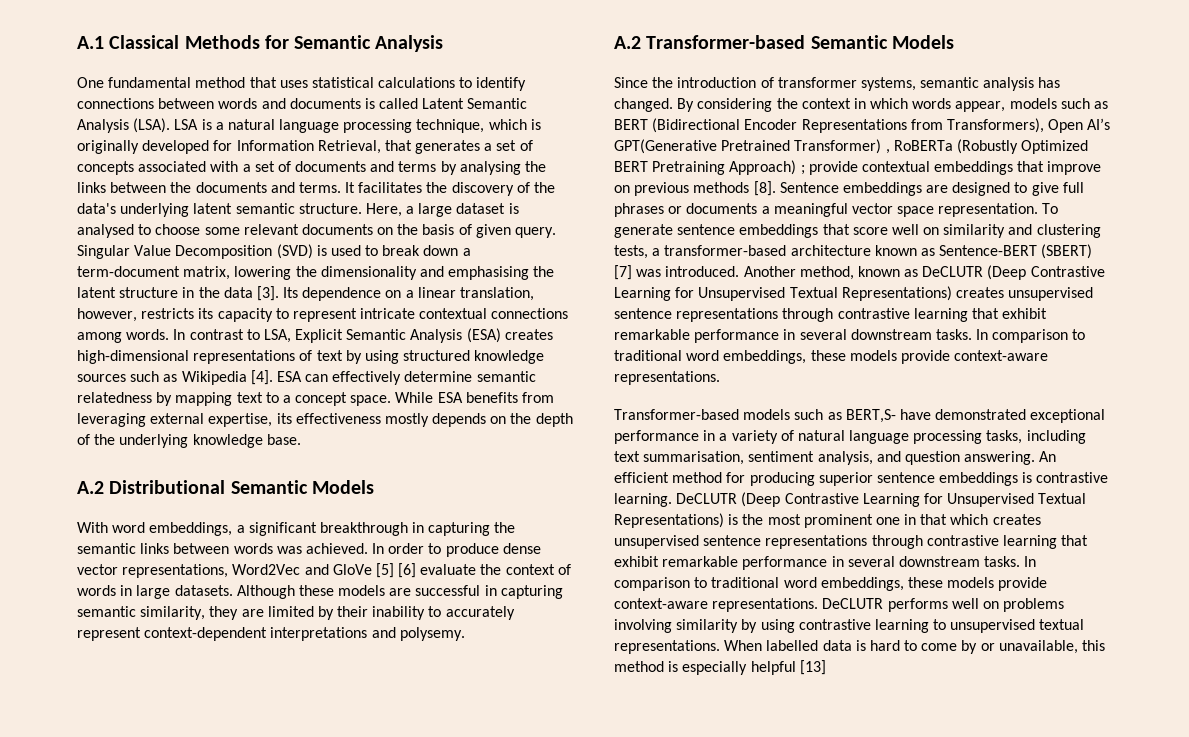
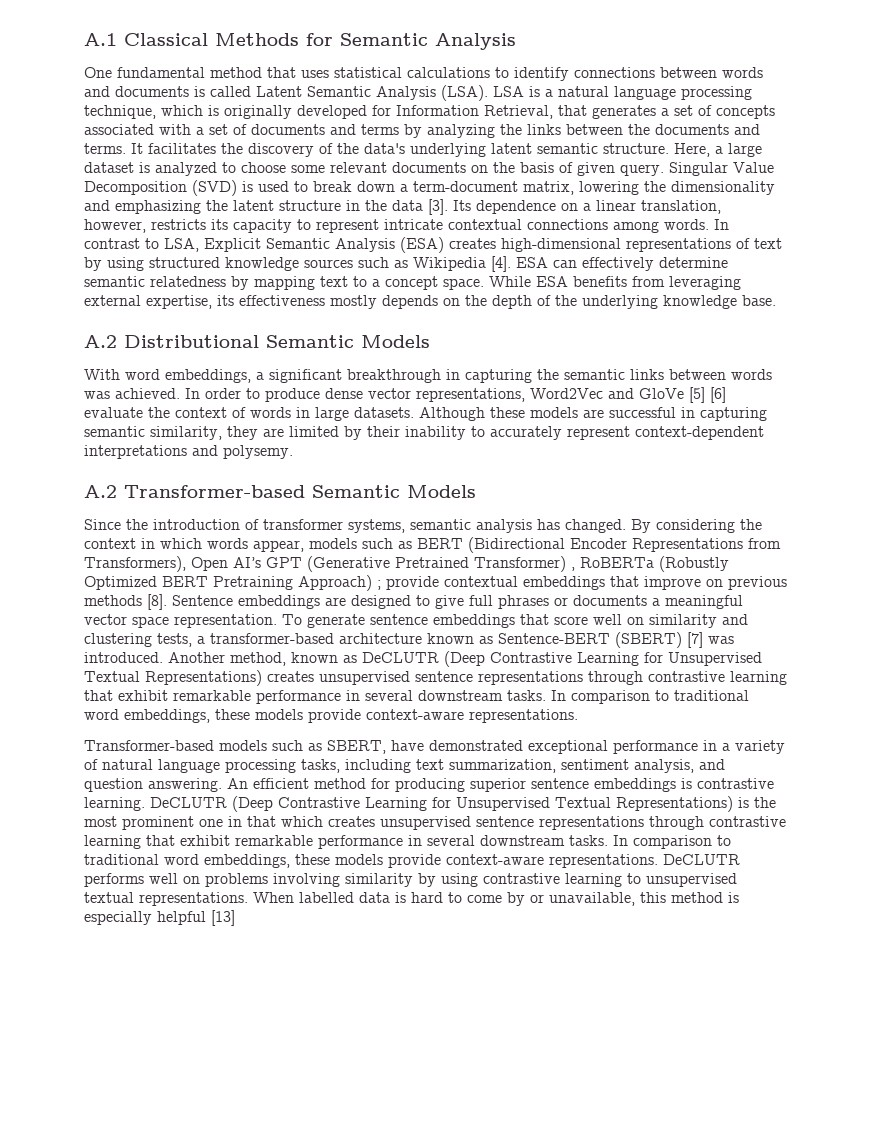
- LSA is a natural language processing technique, which is originally developed for Information Retrieval, that generates a set of concepts associated with a set of documents and terms by analysing the links between the documents and terms.
+ LSA is a natural language processing technique, which is originally developed for Information Retrieval, that generates a set of concepts associated with a set of documents and terms by analyzing the links between the documents and terms.
- Here, a large dataset is analysed to choose some relevant documents on the basis of given query.
+ Here, a large dataset is analyzed to choose some relevant documents on the basis of given query.
- Singular Value Decomposition (SVD) is used to break down a term-document matrix, lowering the dimensionality and emphasising the latent structure in the data [3].
+ Singular Value Decomposition (SVD) is used to break down a term-document matrix, lowering the dimensionality and emphasizing the latent structure in the data [3].
- By considering the context in which words appear, models such as BERT (Bidirectional Encoder Representations from Transformers), Open AI’s GPT(Generative Pretrained Transformer) , RoBERTa (Robustly Optimized BERT Pretraining Approach) ; provide contextual embeddings that improve on previous methods [8].
+ By considering the context in which words appear, models such as BERT (Bidirectional Encoder Representations from Transformers), Open AI’s GPT (Generative Pretrained Transformer) , RoBERTa (Robustly Optimized BERT Pretraining Approach) ; provide contextual embeddings that improve on previous methods [8].
- Transformer-based models such as BERT,S- have demonstrated exceptional performance in a variety of natural language processing tasks, including text summarisation, sentiment analysis, and question answering.
+ Transformer-based models such as SBERT, have demonstrated exceptional performance in a variety of natural language processing tasks, including text summarization, sentiment analysis, and question answering.

